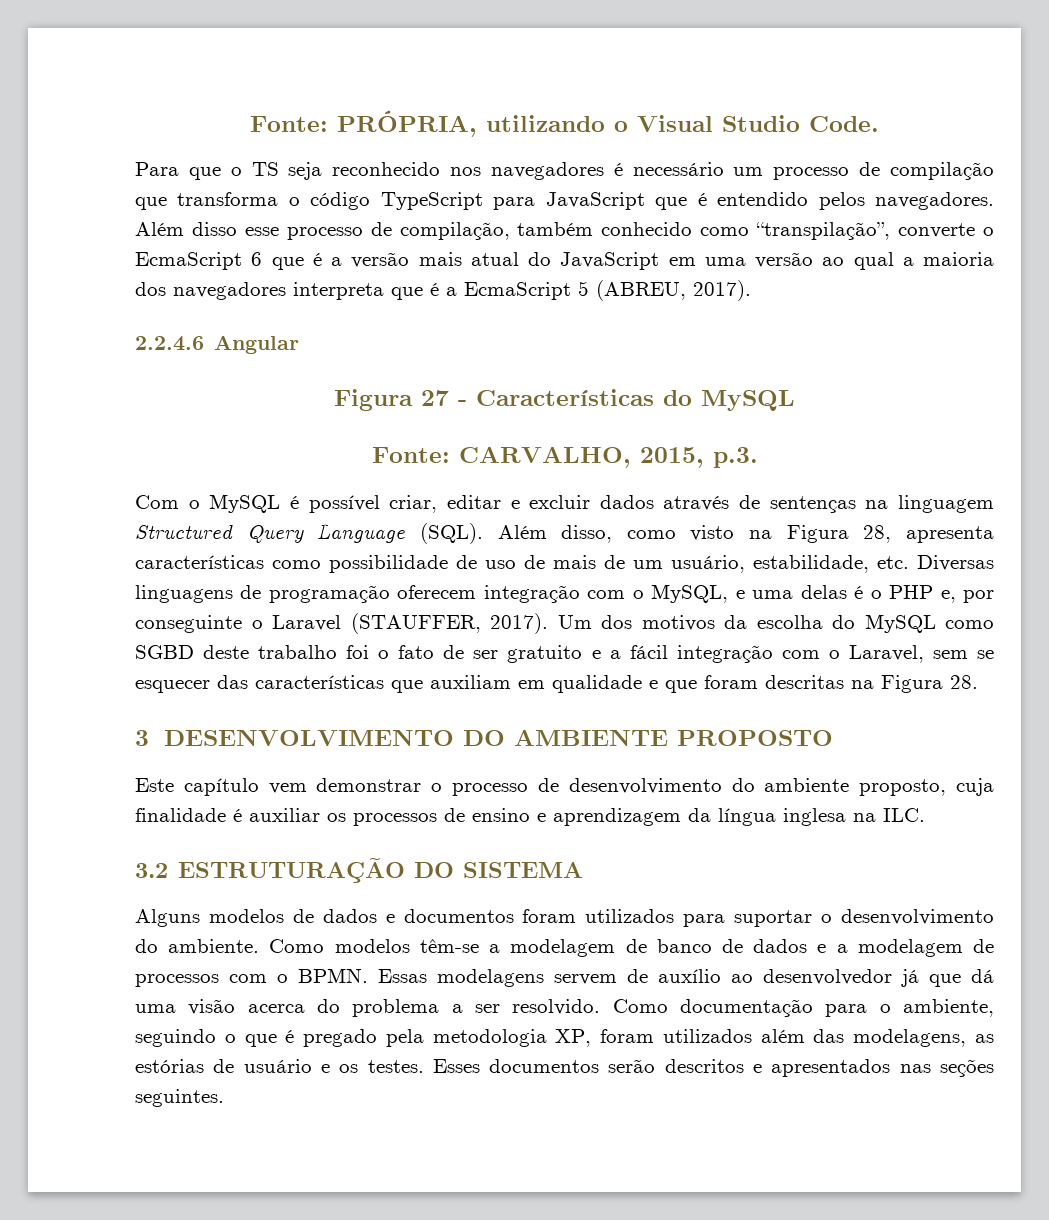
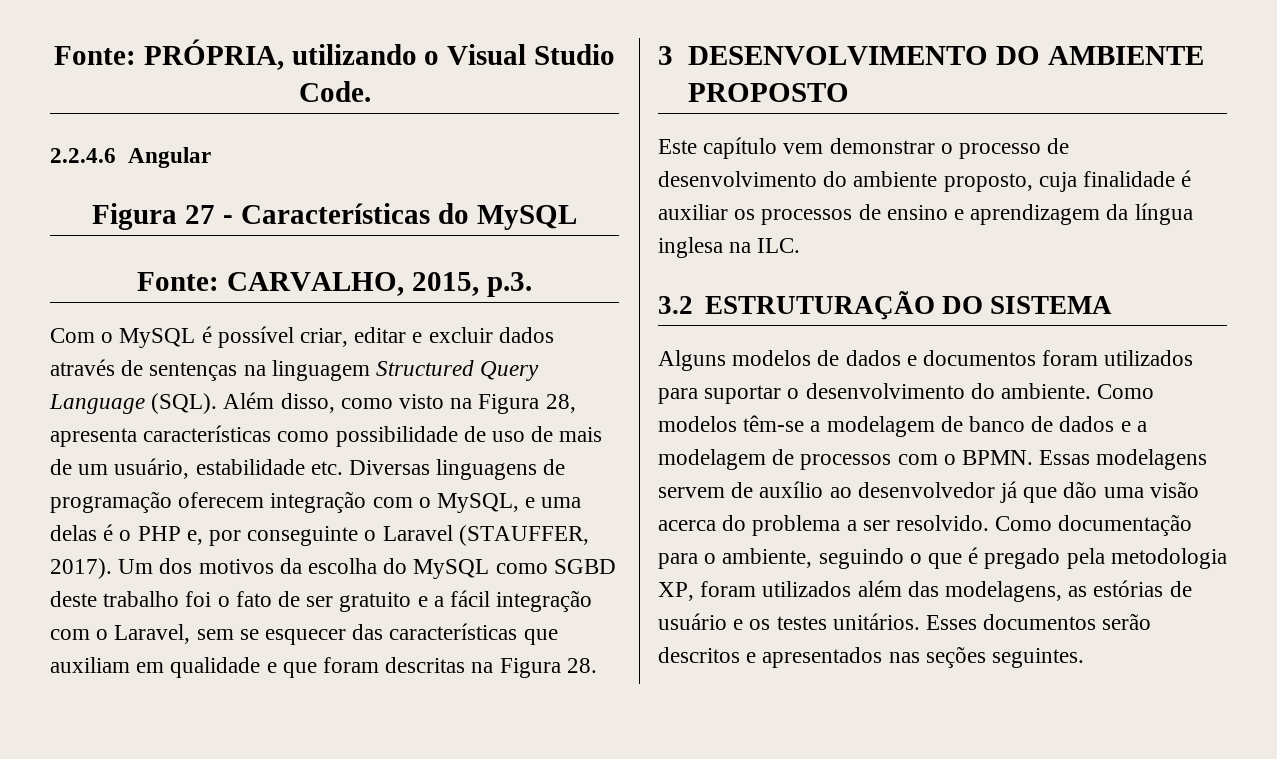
- Para que o TS seja reconhecido nos navegadores é necessário um processo de compilação que transforma o código TypeScript para JavaScript que é entendido pelos navegadores. Além disso esse processo de compilação, também conhecido como “transpilação”, converte o EcmaScript 6 que é a versão mais atual do JavaScript em uma versão ao qual a maioria dos navegadores interpreta que é a EcmaScript 5 (ABREU, 2017).
- Além disso, como visto na Figura 28, apresenta características como possibilidade de uso de mais de um usuário, estabilidade, etc. Diversas linguagens de programação oferecem integração com o MySQL, e uma delas é o PHP e, por conseguinte o Laravel (STAUFFER, 2017).
+ Além disso, como visto na Figura 28, apresenta características como possibilidade de uso de mais de um usuário, estabilidade etc. Diversas linguagens de programação oferecem integração com o MySQL, e uma delas é o PHP e, por conseguinte o Laravel (STAUFFER, 2017).
- Essas modelagens servem de auxílio ao desenvolvedor já que dá uma visão acerca do problema a ser resolvido.
+ Essas modelagens servem de auxílio ao desenvolvedor já que dão uma visão acerca do problema a ser resolvido.
- Como documentação para o ambiente, seguindo o que é pregado pela metodologia XP, foram utilizados além das modelagens, as estórias de usuário e os testes.
+ Como documentação para o ambiente, seguindo o que é pregado pela metodologia XP, foram utilizados além das modelagens, as estórias de usuário e os testes unitários.

